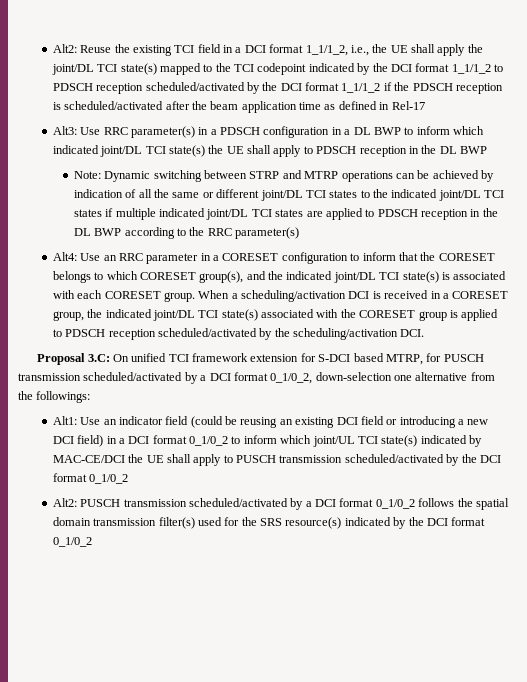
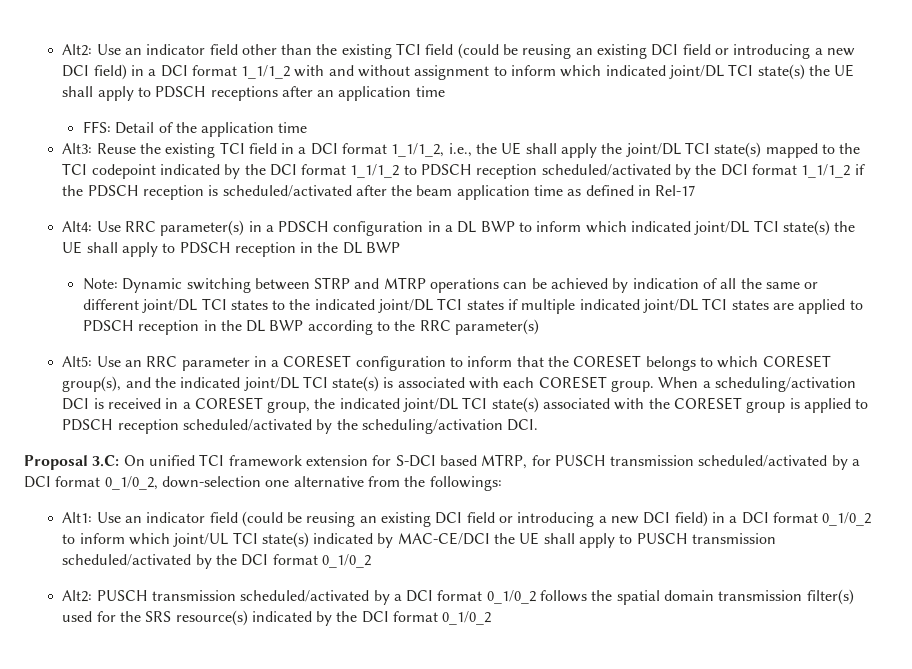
- Alt2: Reuse the existing TCI field in a DCI format 1_1/1_2, i.e., the UE shall apply the joint/DL TCI state(s) mapped to the TCI codepoint indicated by the DCI format 1_1/1_2 to PDSCH reception scheduled/activated by the DCI format 1_1/1_2 if the PDSCH reception is scheduled/activated after the beam application time as defined in Rel-17
+ Alt2: Use an indicator field other than the existing TCI field (could be reusing an existing DCI field or introducing a new DCI field) in a DCI format 1_1/1_2 with and without assignment to inform which indicated joint/DL TCI state(s) the UE shall apply to PDSCH receptions after an application time
+ FFS: Detail of the application time
+ Alt3: Reuse the existing TCI field in a DCI format 1_1/1_2, i.e., the UE shall apply the joint/DL TCI state(s) mapped to the TCI codepoint indicated by the DCI format 1_1/1_2 to PDSCH reception scheduled/activated by the DCI format 1_1/1_2 if the PDSCH reception is scheduled/activated after the beam application time as defined in Rel-17
- Alt3: Use RRC parameter(s) in a PDSCH configuration in a DL BWP to inform which indicated joint/DL TCI state(s) the UE shall apply to PDSCH reception in the DL BWP
+ Alt4: Use RRC parameter(s) in a PDSCH configuration in a DL BWP to inform which indicated joint/DL TCI state(s) the UE shall apply to PDSCH reception in the DL BWP
- Alt4: Use an RRC parameter in a CORESET configuration to inform that the CORESET belongs to which CORESET group(s), and the indicated joint/DL TCI state(s) is associated with each CORESET group.
+ Alt5: Use an RRC parameter in a CORESET configuration to inform that the CORESET belongs to which CORESET group(s), and the indicated joint/DL TCI state(s) is associated with each CORESET group.

